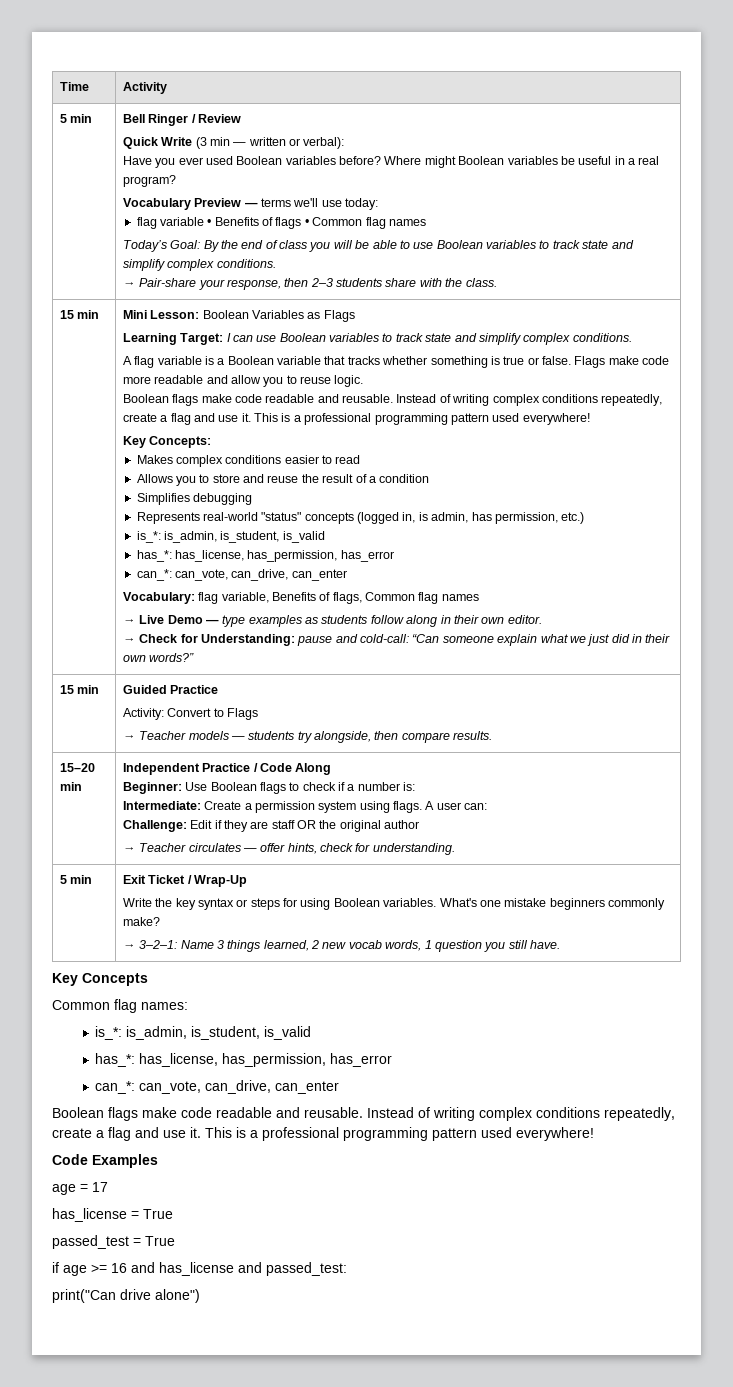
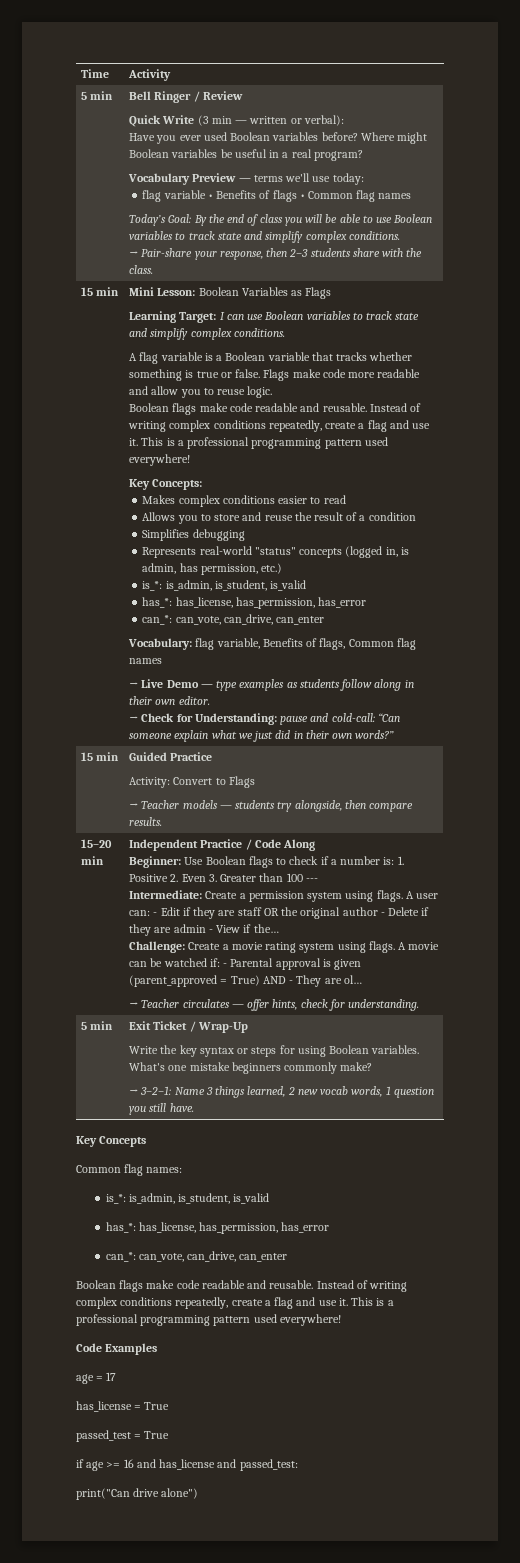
- Beginner: Use Boolean flags to check if a number is:
+ Beginner: Use Boolean flags to check if a number is: 1. Positive 2. Even 3. Greater than 100 ---
- A user can:
- Challenge: Edit if they are staff OR the original author
+ A user can: - Edit if they are staff OR the original author - Delete if they are admin - View if the…
+ Challenge: Create a movie rating system using flags. A movie can be watched if: - Parental approval is given (parent_approved = True) AND - They are ol…

